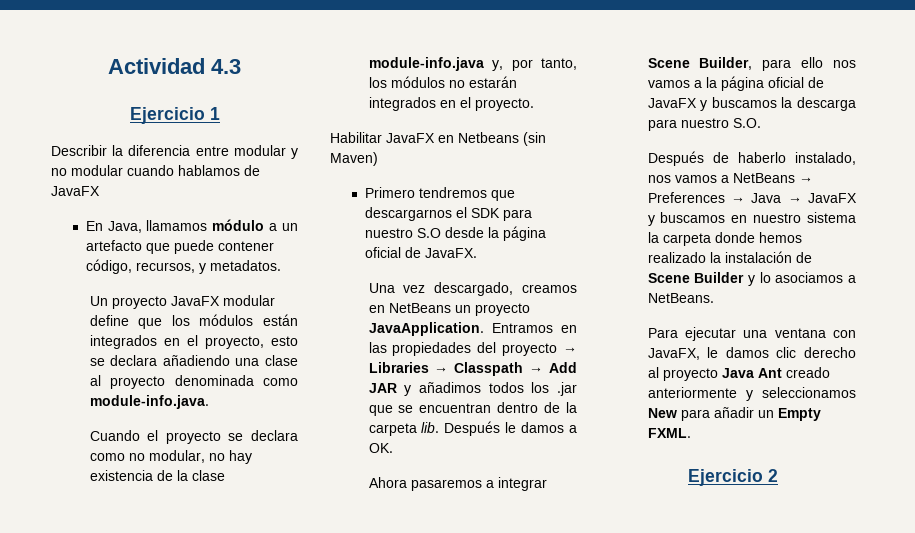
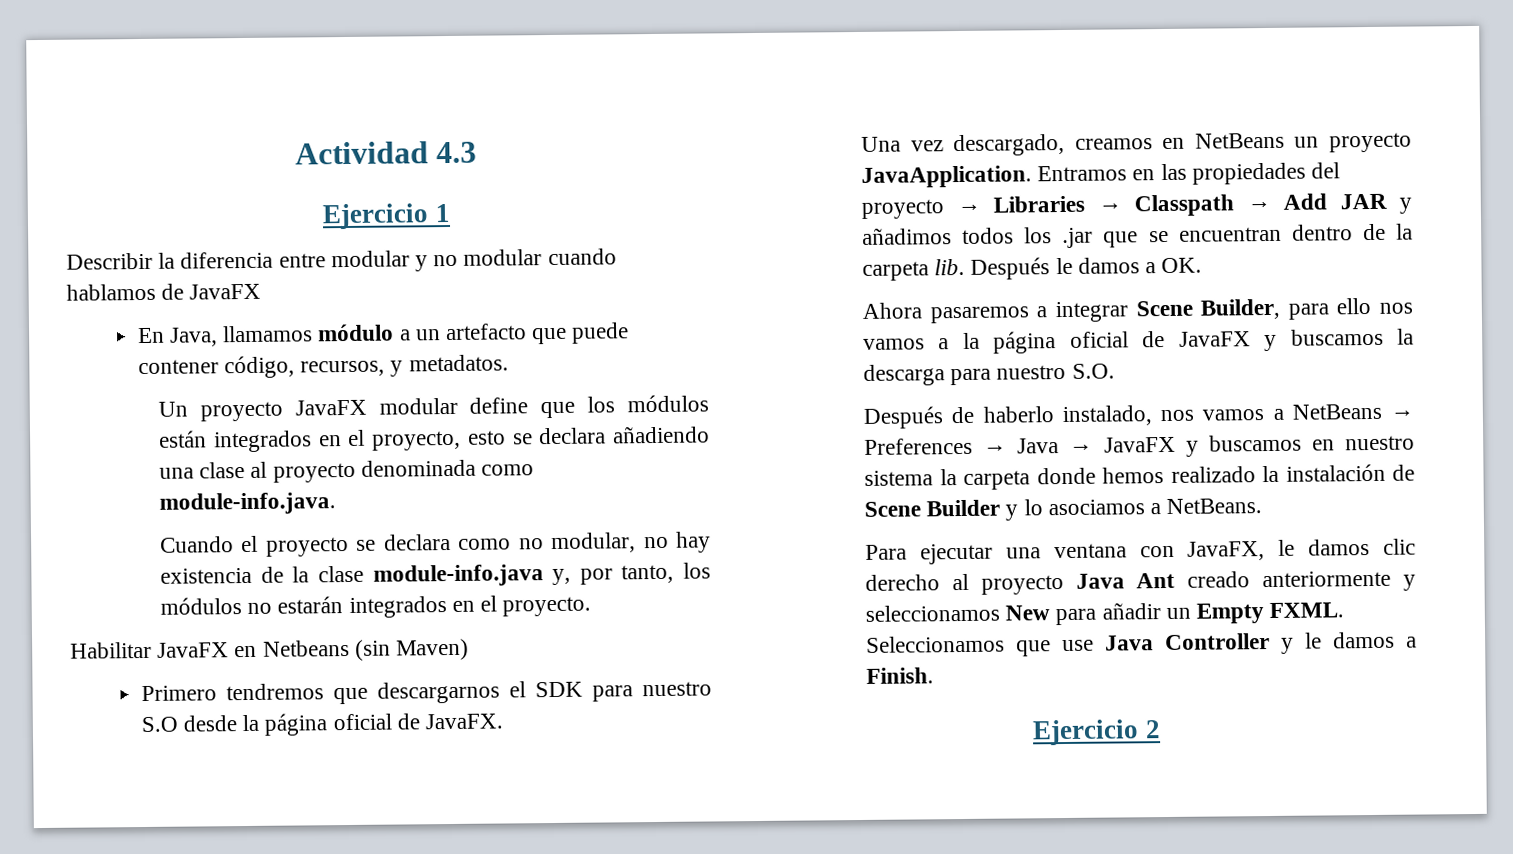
+ Seleccionamos que use Java Controller y le damos a Finish.

